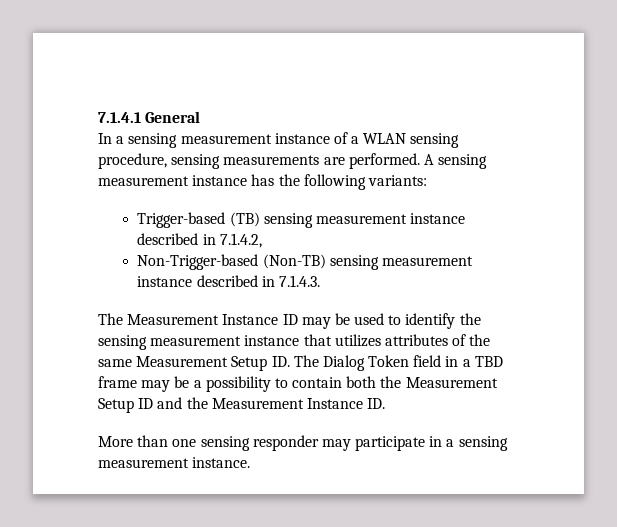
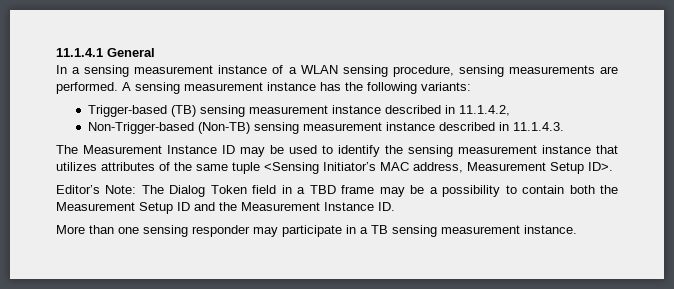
- 7.1.4.1 General
+ 11.1.4.1 General
- Trigger-based (TB) sensing measurement instance described in 7.1.4.2,
+ Trigger-based (TB) sensing measurement instance described in 11.1.4.2,
- Non-Trigger-based (Non-TB) sensing measurement instance described in 7.1.4.3.
+ Non-Trigger-based (Non-TB) sensing measurement instance described in 11.1.4.3.
- The Measurement Instance ID may be used to identify the sensing measurement instance that utilizes attributes of the same Measurement Setup ID. The Dialog Token field in a TBD frame may be a possibility to contain both the Measurement Setup ID and the Measurement Instance ID.
+ The Measurement Instance ID may be used to identify the sensing measurement instance that utilizes attributes of the same tuple <Sensing Initiator’s MAC address, Measurement Setup ID>.
+ Editor’s Note: The Dialog Token field in a TBD frame may be a possibility to contain both the Measurement Setup ID and the Measurement Instance ID.
- More than one sensing responder may participate in a sensing measurement instance.
+ More than one sensing responder may participate in a TB sensing measurement instance.

